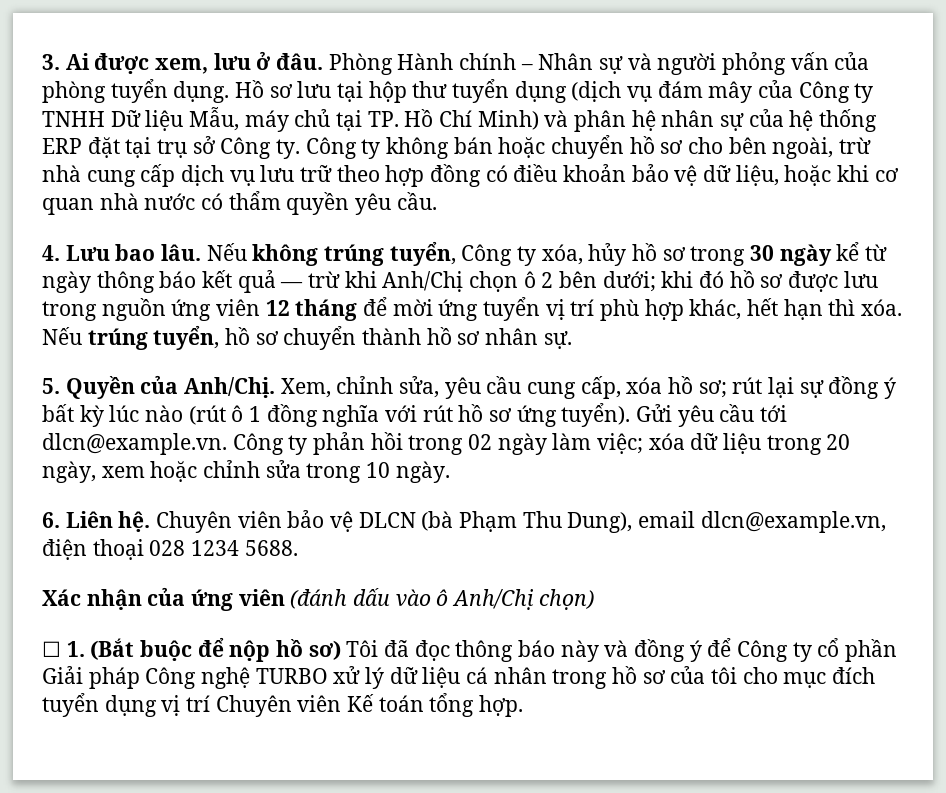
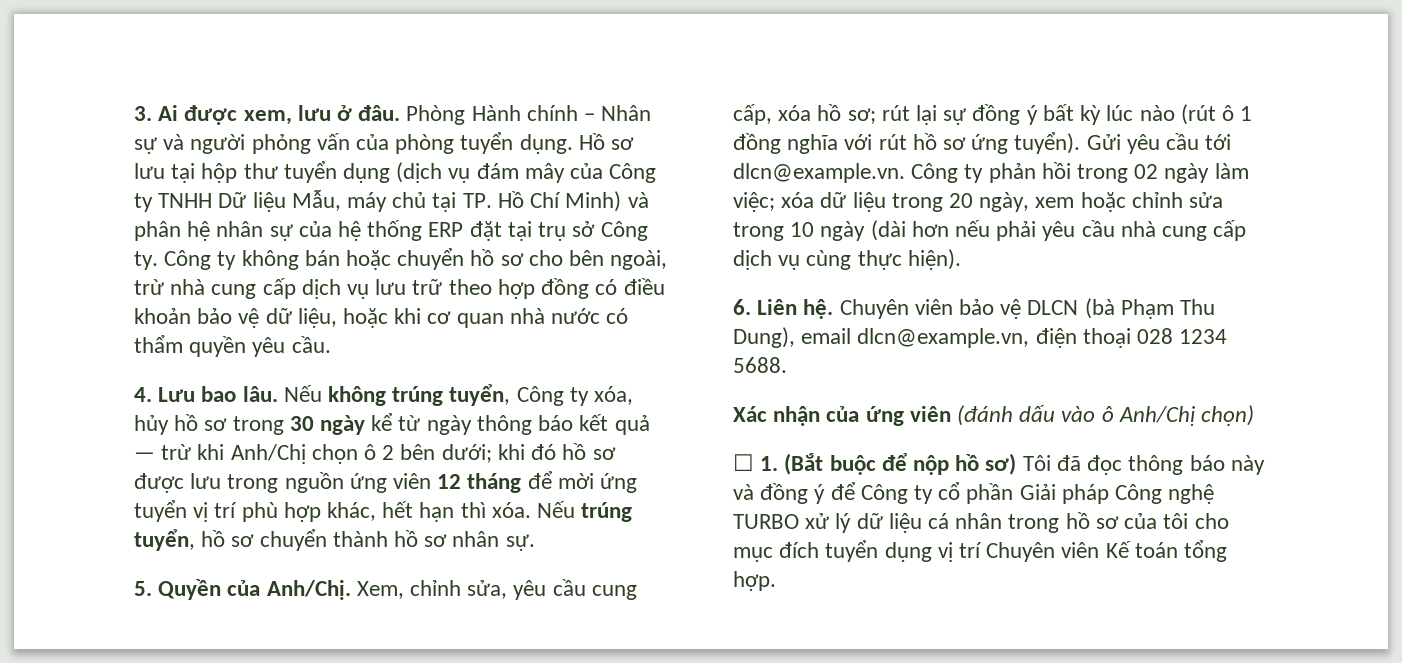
- Gửi yêu cầu tới dlcn@example.vn. Công ty phản hồi trong 02 ngày làm việc; xóa dữ liệu trong 20 ngày, xem hoặc chỉnh sửa trong 10 ngày.
+ Gửi yêu cầu tới dlcn@example.vn. Công ty phản hồi trong 02 ngày làm việc; xóa dữ liệu trong 20 ngày, xem hoặc chỉnh sửa trong 10 ngày (dài hơn nếu phải yêu cầu nhà cung cấp dịch vụ cùng thực hiện).

